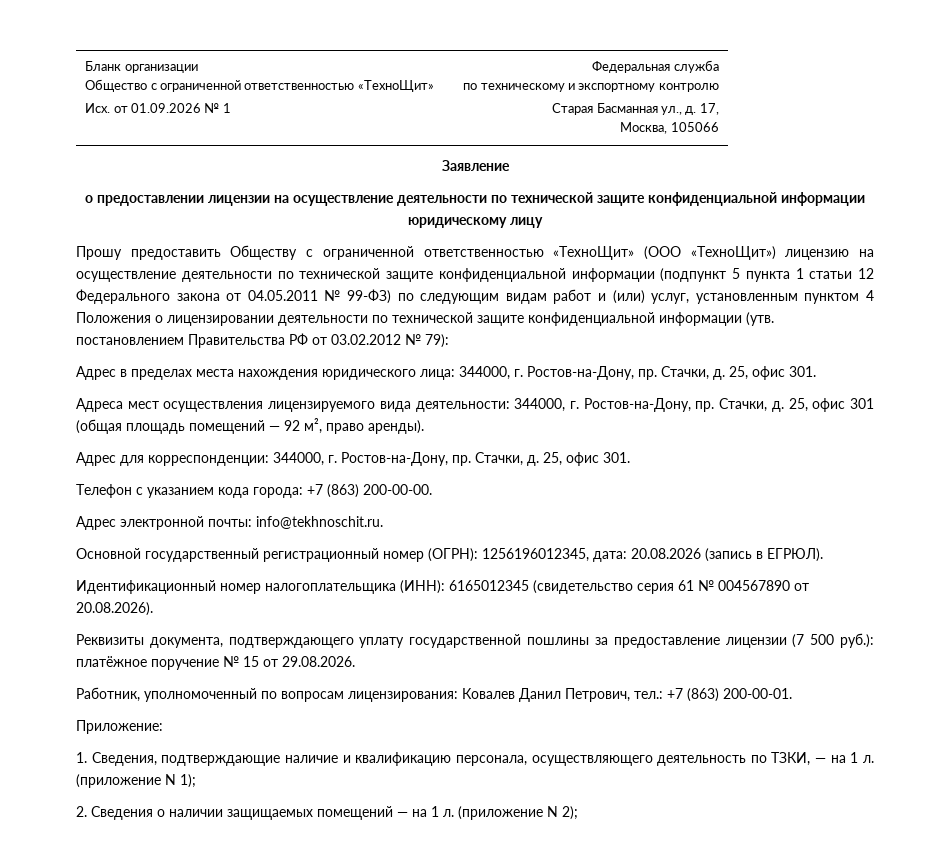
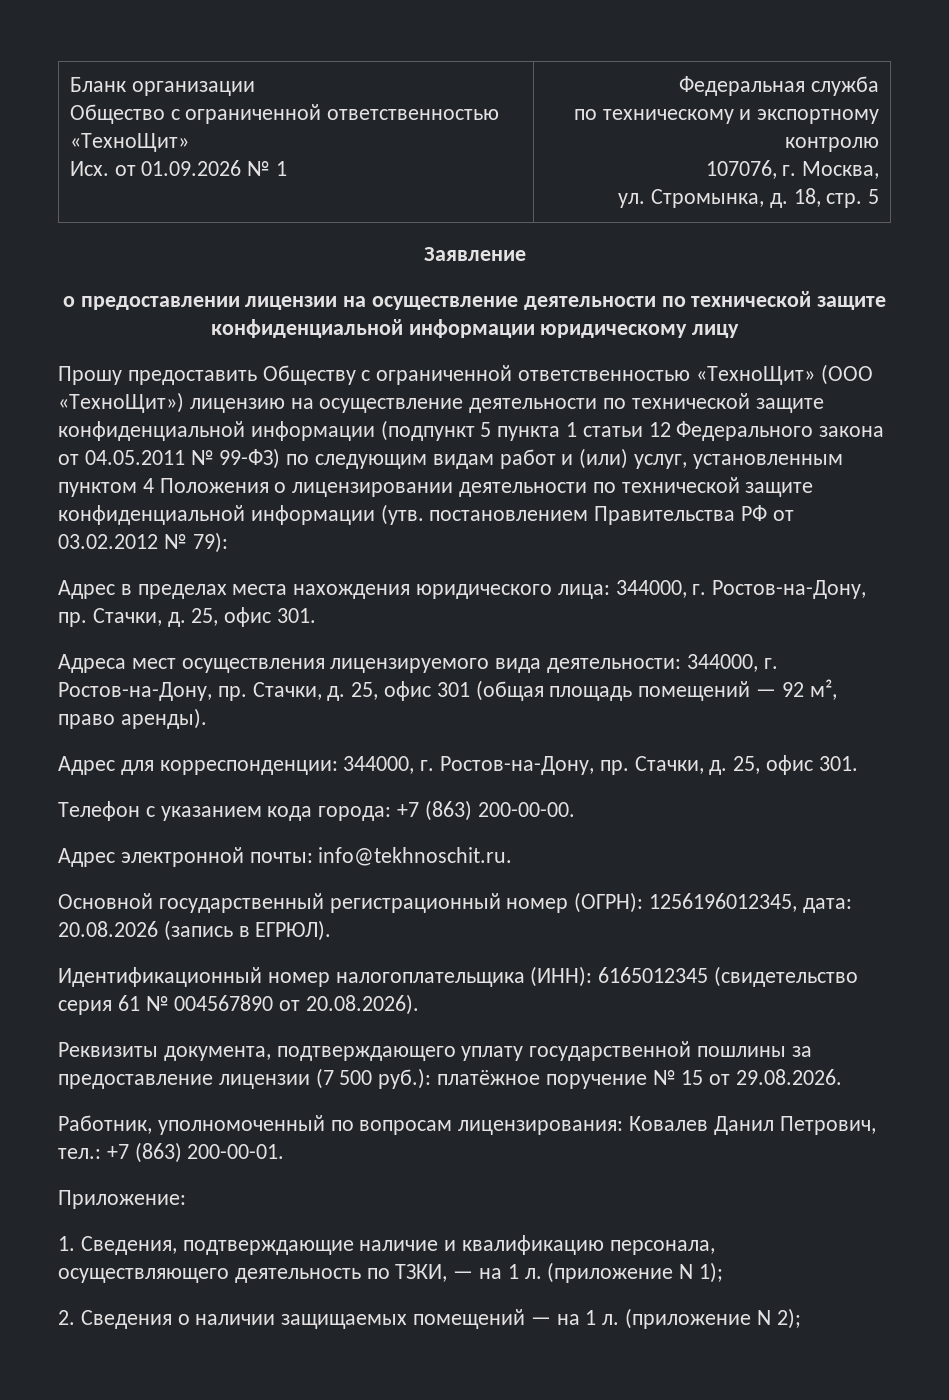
  Бланк организации
  Общество с ограниченной ответственностью «ТехноЩит»
  Исх. от 01.09.2026 № 1 | Федеральная служба
  по техническому и экспортному контролю
- Старая Басманная ул., д. 17,
- Москва, 105066
+ 107076, г. Москва,
+ ул. Стромынка, д. 18, стр. 5

